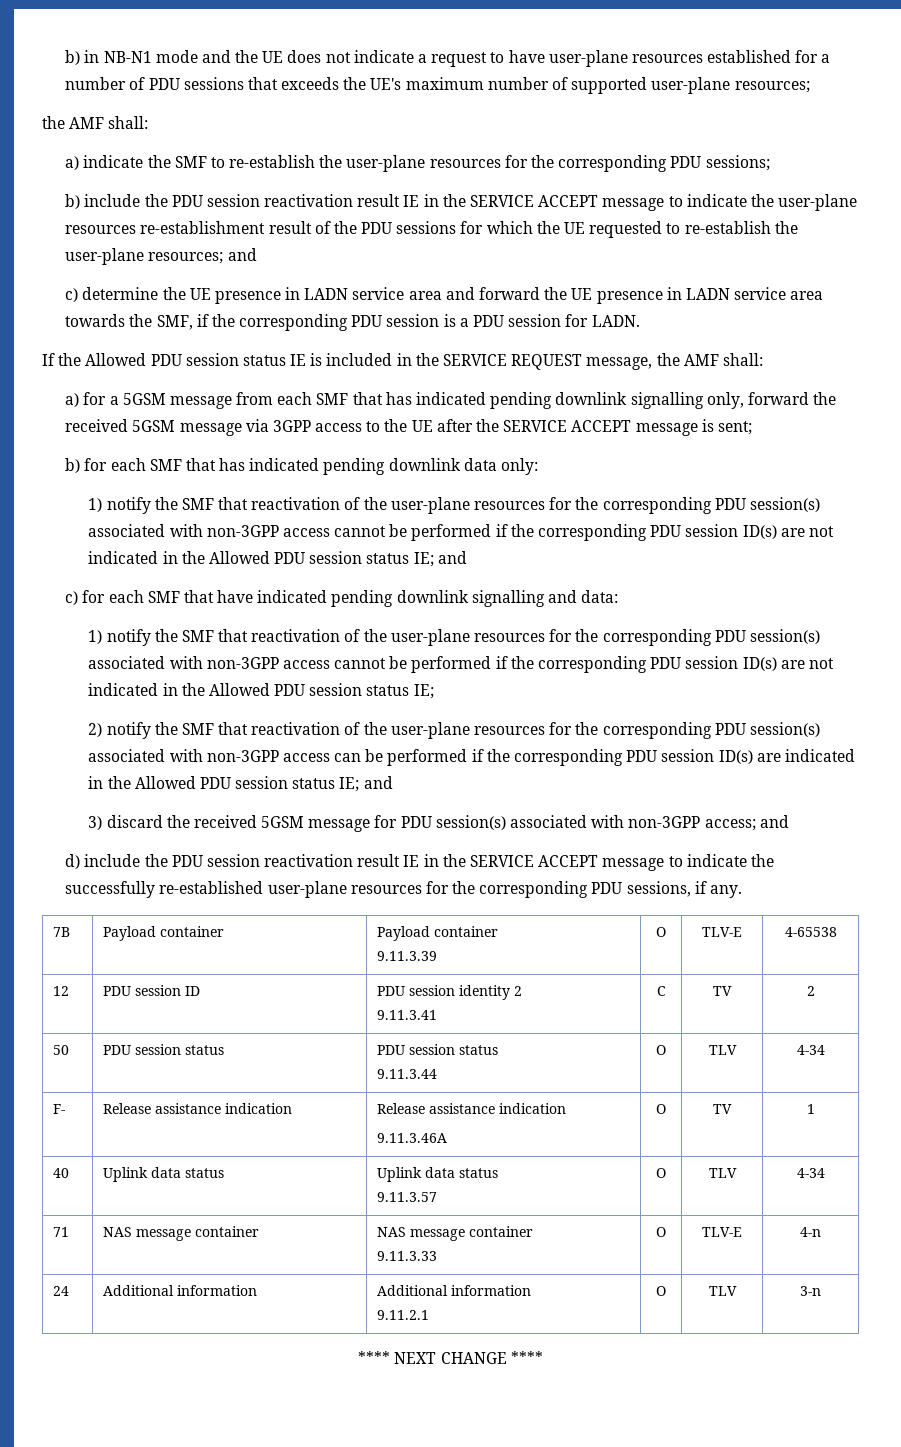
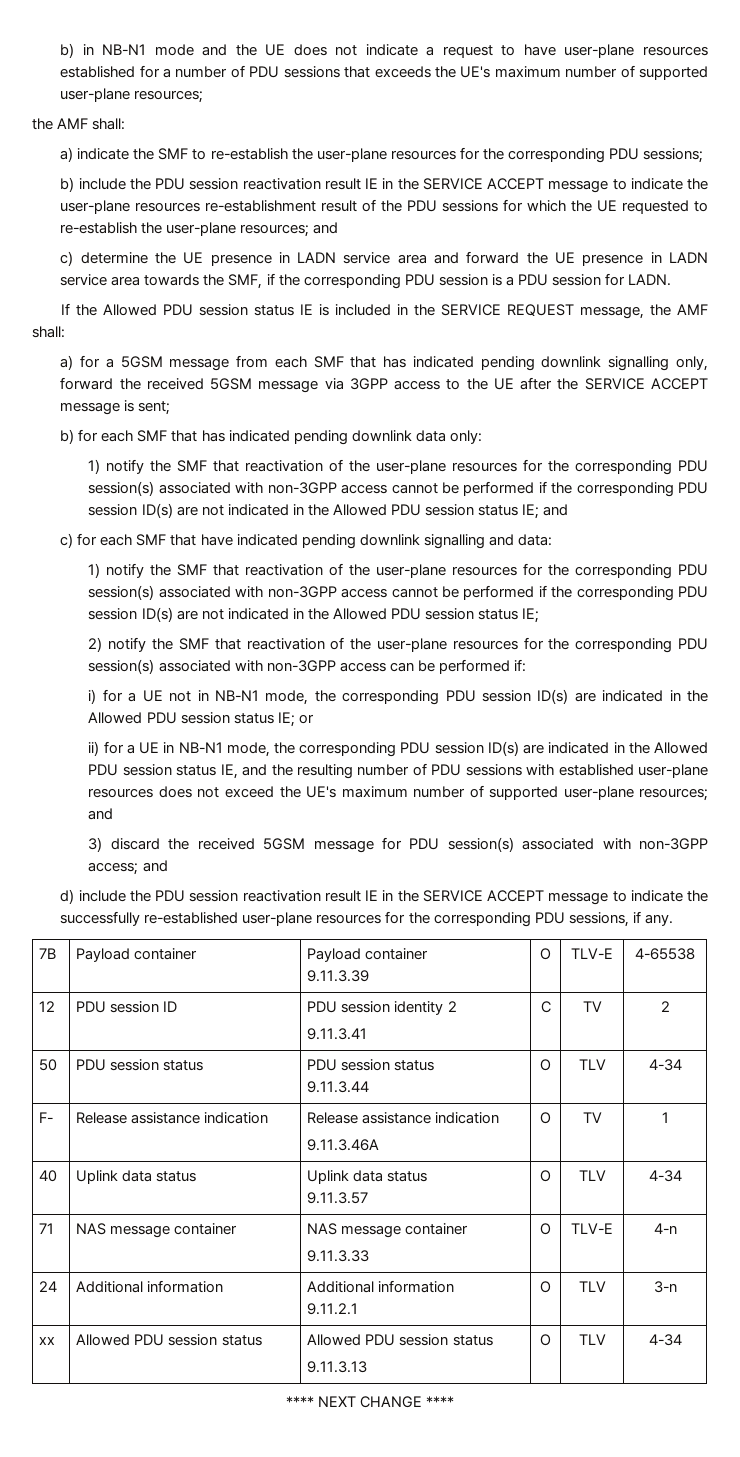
- 2) notify the SMF that reactivation of the user-plane resources for the corresponding PDU session(s) associated with non-3GPP access can be performed if the corresponding PDU session ID(s) are indicated in the Allowed PDU session status IE; and
+ 2) notify the SMF that reactivation of the user-plane resources for the corresponding PDU session(s) associated with non-3GPP access can be performed if:
+ i) for a UE not in NB-N1 mode, the corresponding PDU session ID(s) are indicated in the Allowed PDU session status IE; or
+ ii) for a UE in NB-N1 mode, the corresponding PDU session ID(s) are indicated in the Allowed PDU session status IE, and the resulting number of PDU sessions with established user-plane resources does not exceed the UE's maximum number of supported user-plane resources; and
+ xx | Allowed PDU session status | Allowed PDU session status
+ 9.11.3.13 | O | TLV | 4-34

